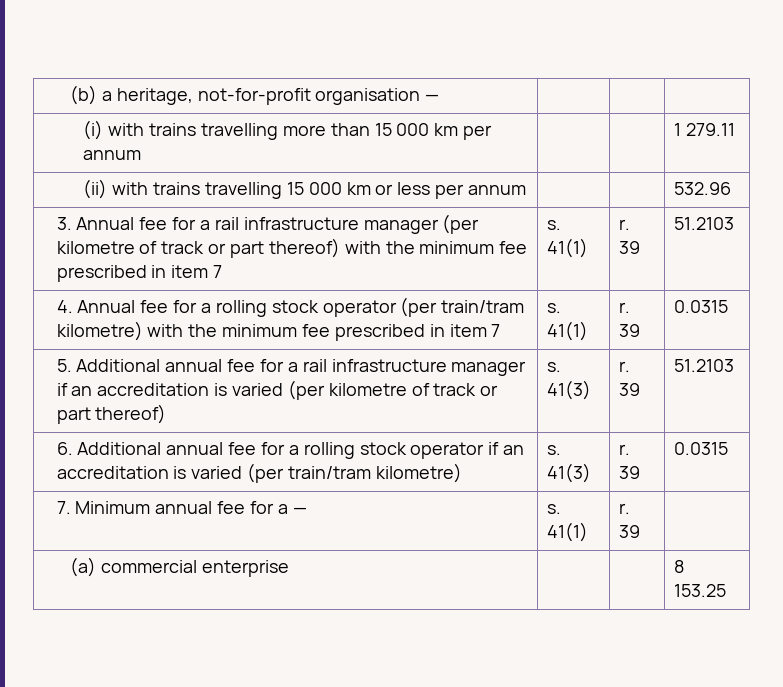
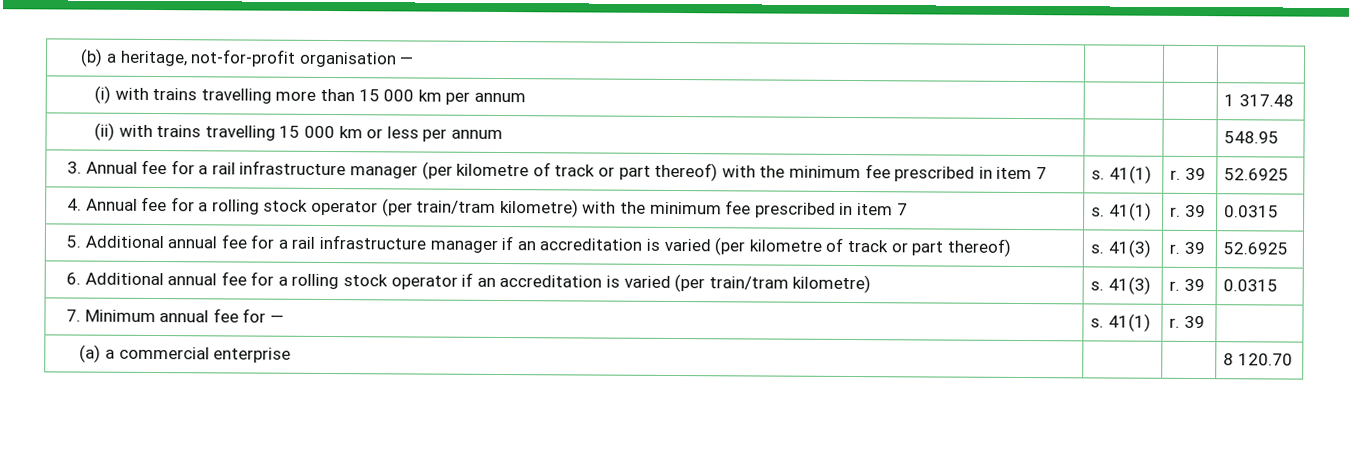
- (i) with trains travelling more than 15 000 km per annum | | | 1 279.11
+ (i) with trains travelling more than 15 000 km per annum | | | 1 317.48
- (ii) with trains travelling 15 000 km or less per annum | | | 532.96
+ (ii) with trains travelling 15 000 km or less per annum | | | 548.95
- 3. Annual fee for a rail infrastructure manager (per kilometre of track or part thereof) with the minimum fee prescribed in item 7 | s. 41(1) | r. 39 | 51.2103
+ 3. Annual fee for a rail infrastructure manager (per kilometre of track or part thereof) with the minimum fee prescribed in item 7 | s. 41(1) | r. 39 | 52.6925
- 5. Additional annual fee for a rail infrastructure manager if an accreditation is varied (per kilometre of track or part thereof) | s. 41(3) | r. 39 | 51.2103
+ 5. Additional annual fee for a rail infrastructure manager if an accreditation is varied (per kilometre of track or part thereof) | s. 41(3) | r. 39 | 52.6925
- 7. Minimum annual fee for a — | s. 41(1) | r. 39 |
+ 7. Minimum annual fee for — | s. 41(1) | r. 39 |
- (a) commercial enterprise | | | 8 153.25
+ (a) a commercial enterprise | | | 8 120.70

